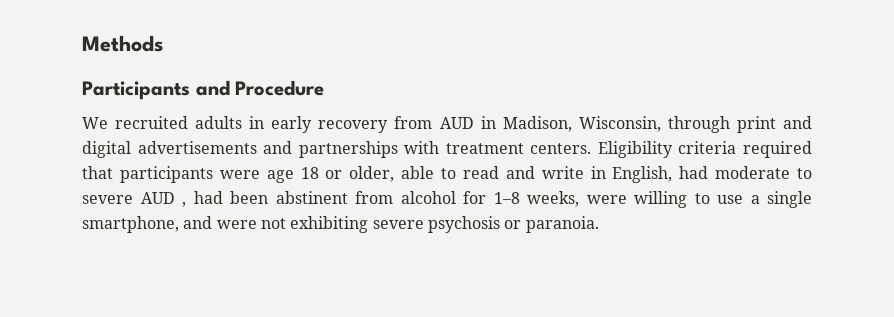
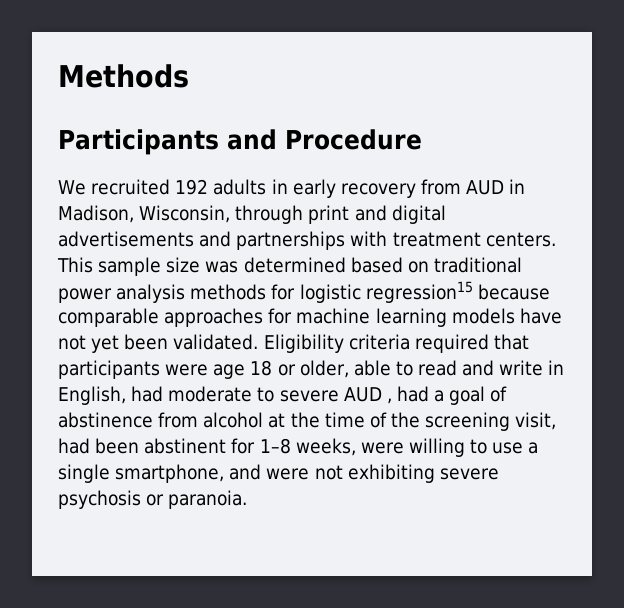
- We recruited adults in early recovery from AUD in Madison, Wisconsin, through print and digital advertisements and partnerships with treatment centers.
+ We recruited 192 adults in early recovery from AUD in Madison, Wisconsin, through print and digital advertisements and partnerships with treatment centers.
+ This sample size was determined based on traditional power analysis methods for logistic regression15 because comparable approaches for machine learning models have not yet been validated.
- Eligibility criteria required that participants were age 18 or older, able to read and write in English, had moderate to severe AUD , had been abstinent from alcohol for 1–8 weeks, were willing to use a single smartphone, and were not exhibiting severe psychosis or paranoia.
+ Eligibility criteria required that participants were age 18 or older, able to read and write in English, had moderate to severe AUD , had a goal of abstinence from alcohol at the time of the screening visit, had been abstinent for 1–8 weeks, were willing to use a single smartphone, and were not exhibiting severe psychosis or paranoia.

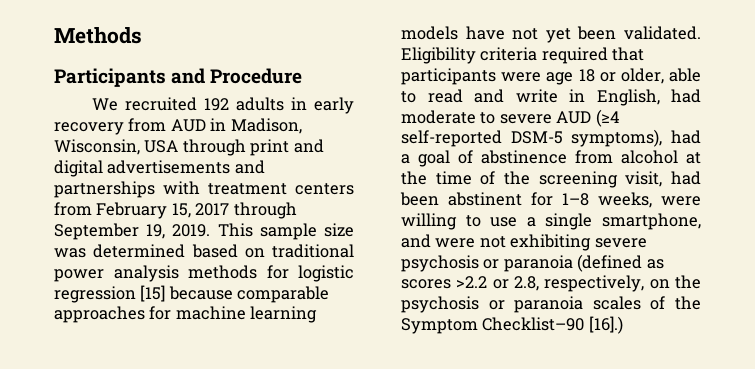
- We recruited 192 adults in early recovery from AUD in Madison, Wisconsin, through print and digital advertisements and partnerships with treatment centers.
+ We recruited 192 adults in early recovery from AUD in Madison, Wisconsin, USA through print and digital advertisements and partnerships with treatment centers from February 15, 2017 through September 19, 2019.
- This sample size was determined based on traditional power analysis methods for logistic regression15 because comparable approaches for machine learning models have not yet been validated.
+ This sample size was determined based on traditional power analysis methods for logistic regression [15] because comparable approaches for machine learning models have not yet been validated.
- Eligibility criteria required that participants were age 18 or older, able to read and write in English, had moderate to severe AUD , had a goal of abstinence from alcohol at the time of the screening visit, had been abstinent for 1–8 weeks, were willing to use a single smartphone, and were not exhibiting severe psychosis or paranoia.
+ Eligibility criteria required that participants were age 18 or older, able to read and write in English, had moderate to severe AUD (≥4 self-reported DSM-5 symptoms), had a goal of abstinence from alcohol at the time of the screening visit, had been abstinent for 1–8 weeks, were willing to use a single smartphone, and were not exhibiting severe psychosis or paranoia (defined as scores >2.2 or 2.8, respectively, on the psychosis or paranoia scales of the Symptom Checklist–90 [16].)

